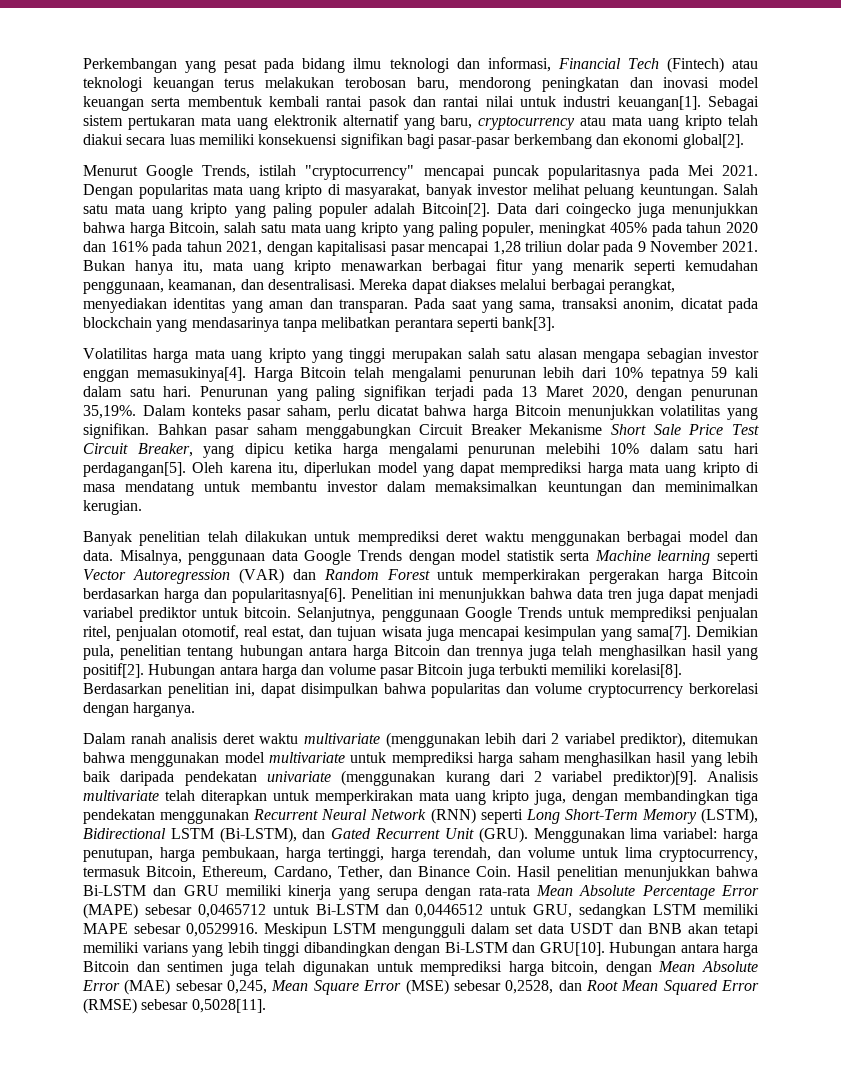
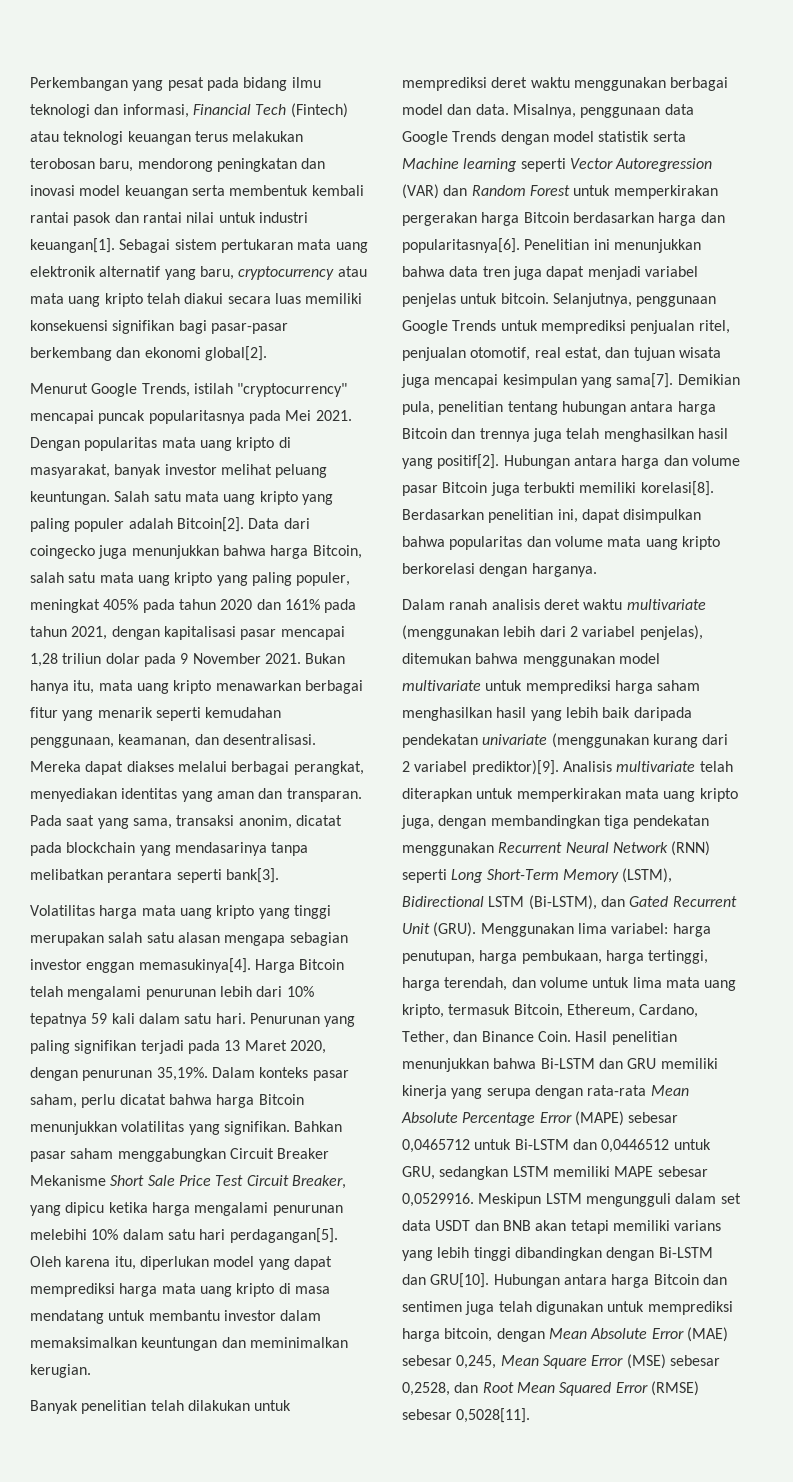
- Penelitian ini menunjukkan bahwa data tren juga dapat menjadi variabel prediktor untuk bitcoin.
+ Penelitian ini menunjukkan bahwa data tren juga dapat menjadi variabel penjelas untuk bitcoin.
- Berdasarkan penelitian ini, dapat disimpulkan bahwa popularitas dan volume cryptocurrency berkorelasi dengan harganya.
+ Berdasarkan penelitian ini, dapat disimpulkan bahwa popularitas dan volume mata uang kripto berkorelasi dengan harganya.
- Dalam ranah analisis deret waktu multivariate (menggunakan lebih dari 2 variabel prediktor), ditemukan bahwa menggunakan model multivariate untuk memprediksi harga saham menghasilkan hasil yang lebih baik daripada pendekatan univariate (menggunakan kurang dari 2 variabel prediktor)[9].
+ Dalam ranah analisis deret waktu multivariate (menggunakan lebih dari 2 variabel penjelas), ditemukan bahwa menggunakan model multivariate untuk memprediksi harga saham menghasilkan hasil yang lebih baik daripada pendekatan univariate (menggunakan kurang dari 2 variabel prediktor)[9].
- Menggunakan lima variabel: harga penutupan, harga pembukaan, harga tertinggi, harga terendah, dan volume untuk lima cryptocurrency, termasuk Bitcoin, Ethereum, Cardano, Tether, dan Binance Coin.
+ Menggunakan lima variabel: harga penutupan, harga pembukaan, harga tertinggi, harga terendah, dan volume untuk lima mata uang kripto, termasuk Bitcoin, Ethereum, Cardano, Tether, dan Binance Coin.

